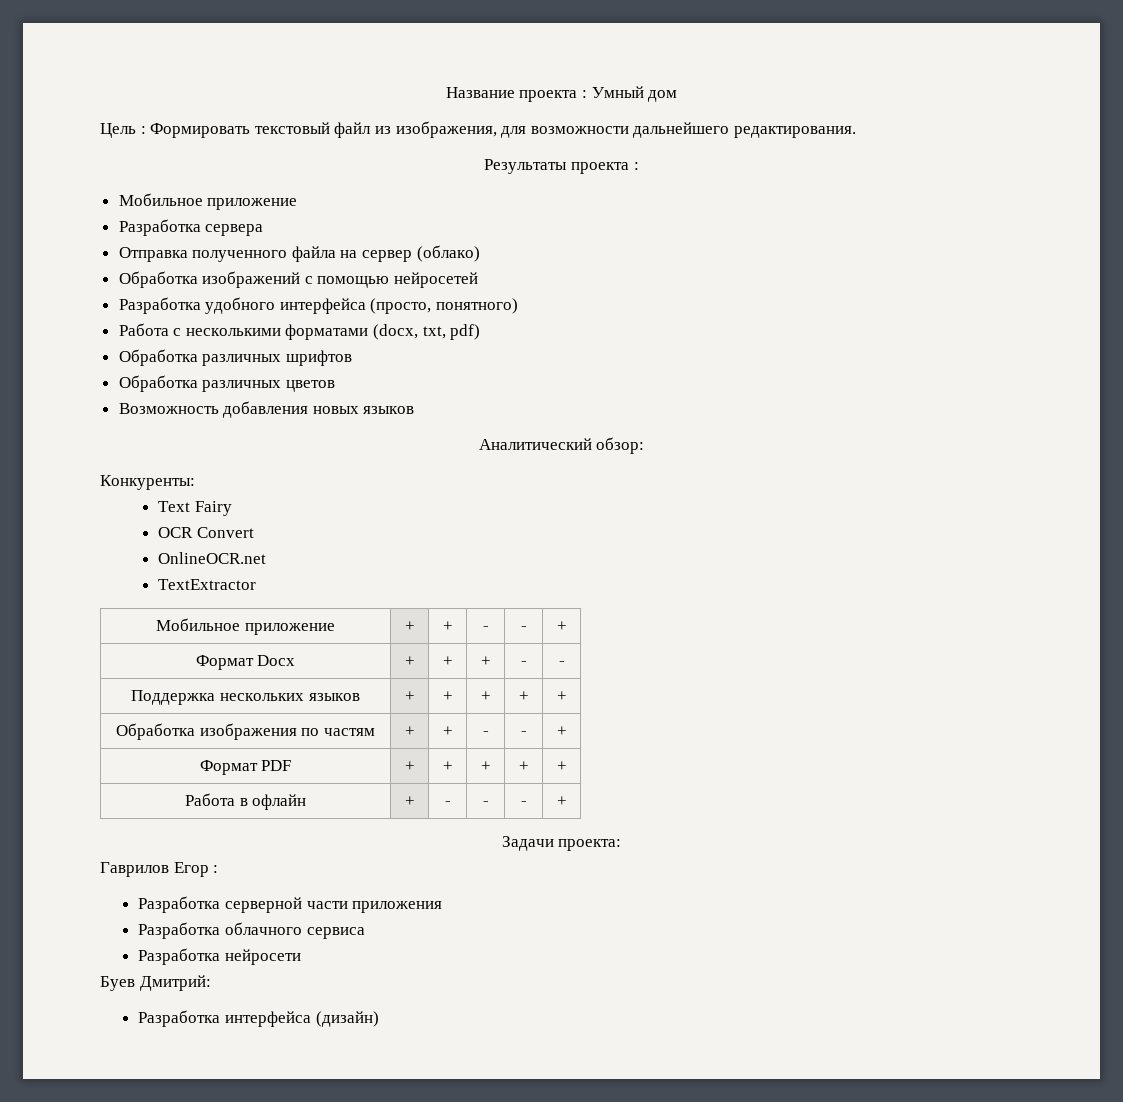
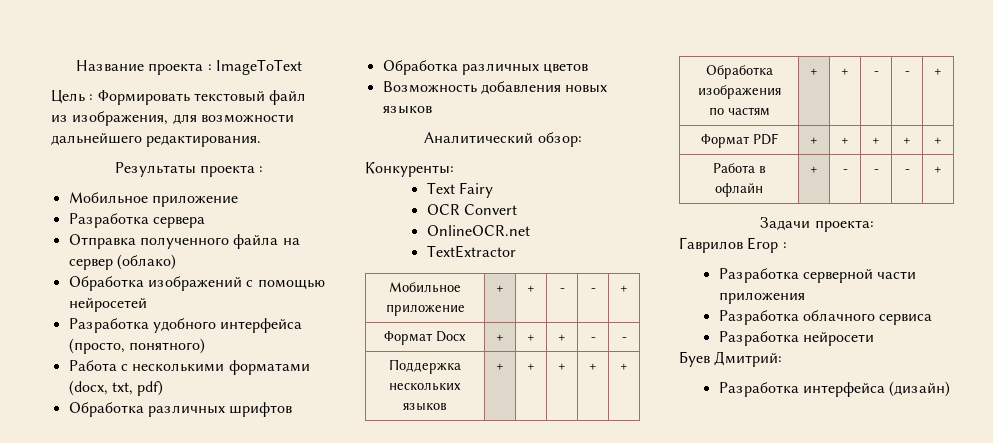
- Название проекта : Умный дом
+ Название проекта : ImageToText

